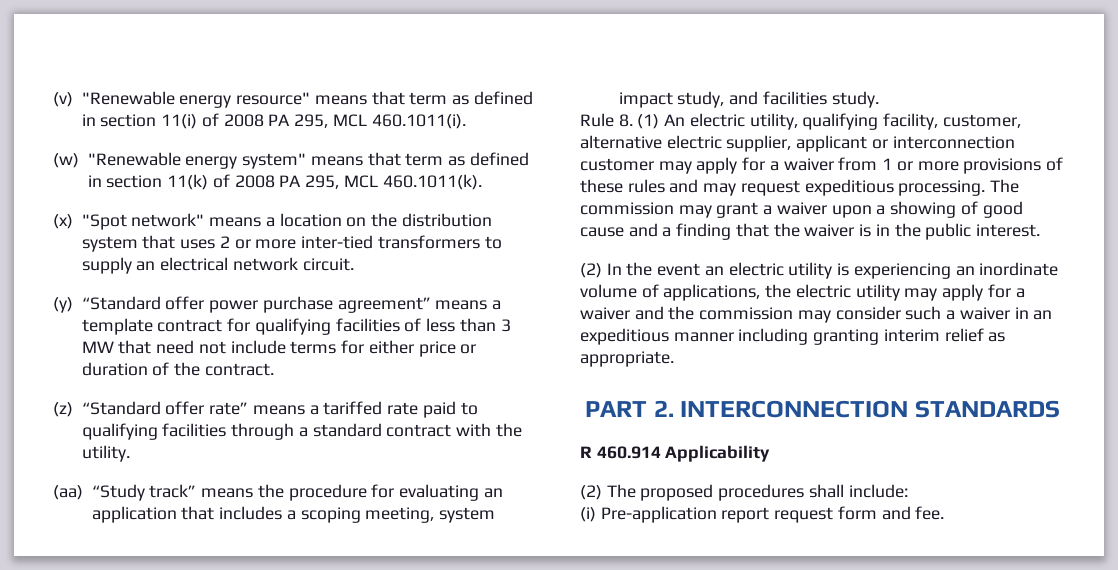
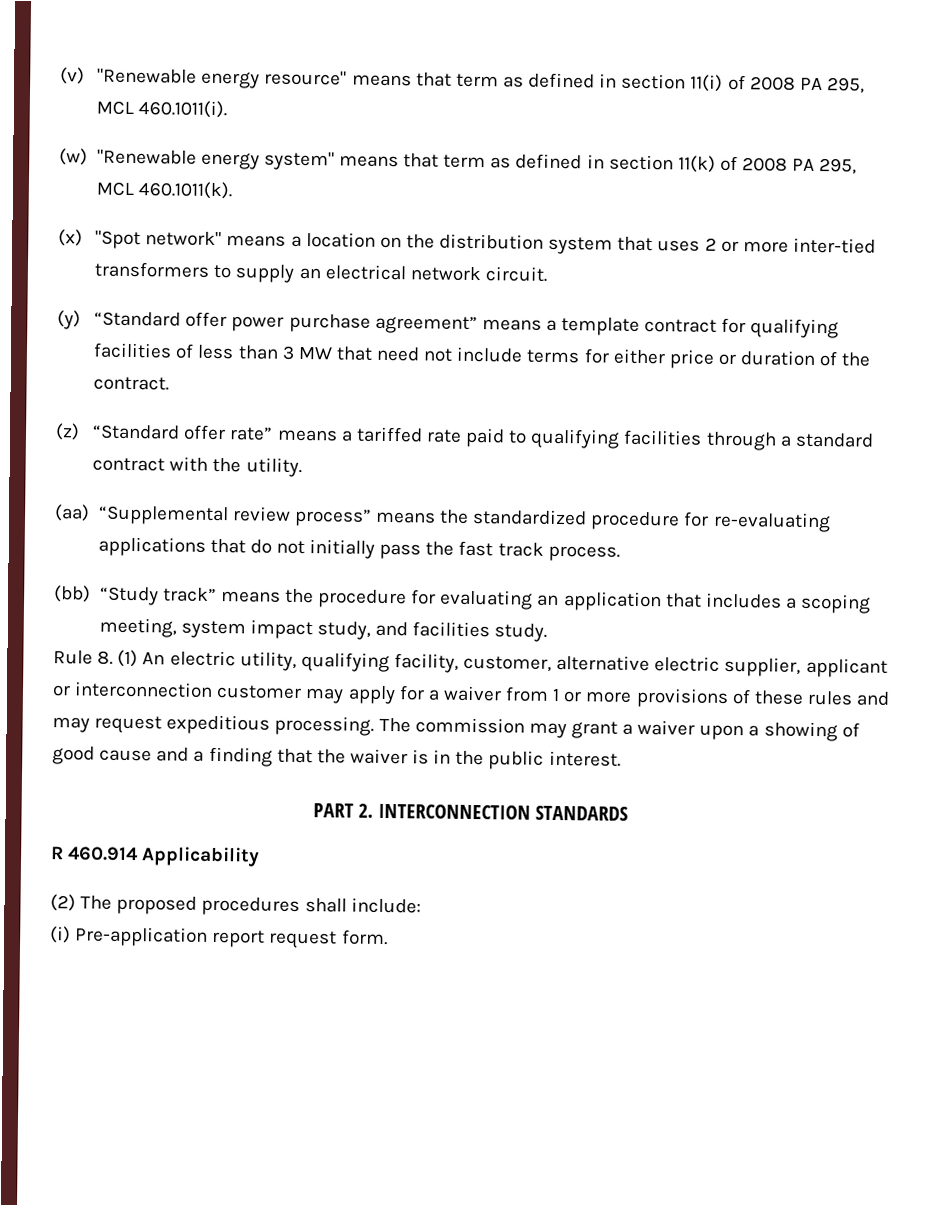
- (aa) “Study track” means the procedure for evaluating an application that includes a scoping meeting, system impact study, and facilities study.
+ (aa) “Supplemental review process” means the standardized procedure for re-evaluating applications that do not initially pass the fast track process.
+ (bb) “Study track” means the procedure for evaluating an application that includes a scoping meeting, system impact study, and facilities study.
- (2) In the event an electric utility is experiencing an inordinate volume of applications, the electric utility may apply for a waiver and the commission may consider such a waiver in an expeditious manner including granting interim relief as appropriate.
- (i) Pre-application report request form and fee.
+ (i) Pre-application report request form.

